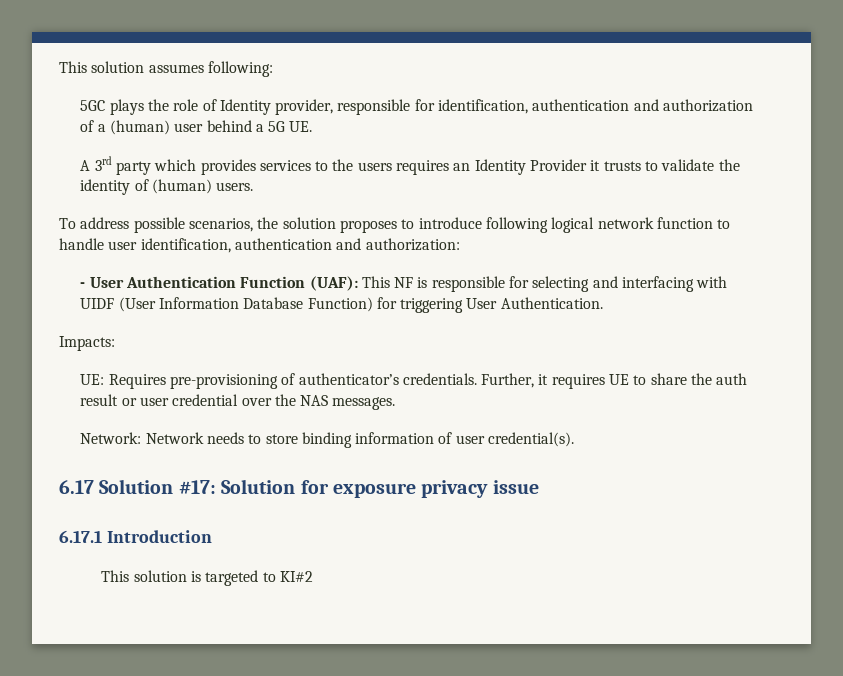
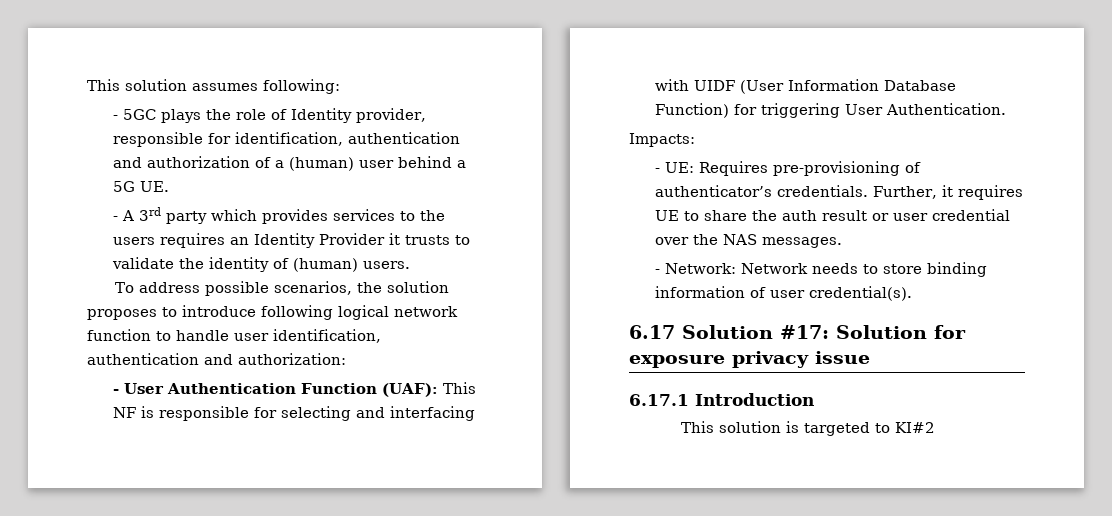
- 5GC plays the role of Identity provider, responsible for identification, authentication and authorization of a (human) user behind a 5G UE.
+ - 5GC plays the role of Identity provider, responsible for identification, authentication and authorization of a (human) user behind a 5G UE.
- A 3rd party which provides services to the users requires an Identity Provider it trusts to validate the identity of (human) users.
+ - A 3rd party which provides services to the users requires an Identity Provider it trusts to validate the identity of (human) users.
- UE: Requires pre-provisioning of authenticator’s credentials.
+ - UE: Requires pre-provisioning of authenticator’s credentials.
- Network: Network needs to store binding information of user credential(s).
+ - Network: Network needs to store binding information of user credential(s).

